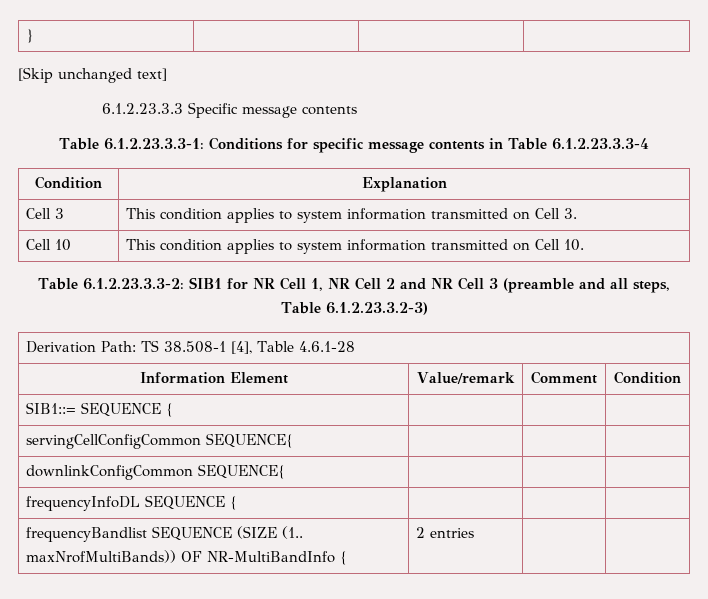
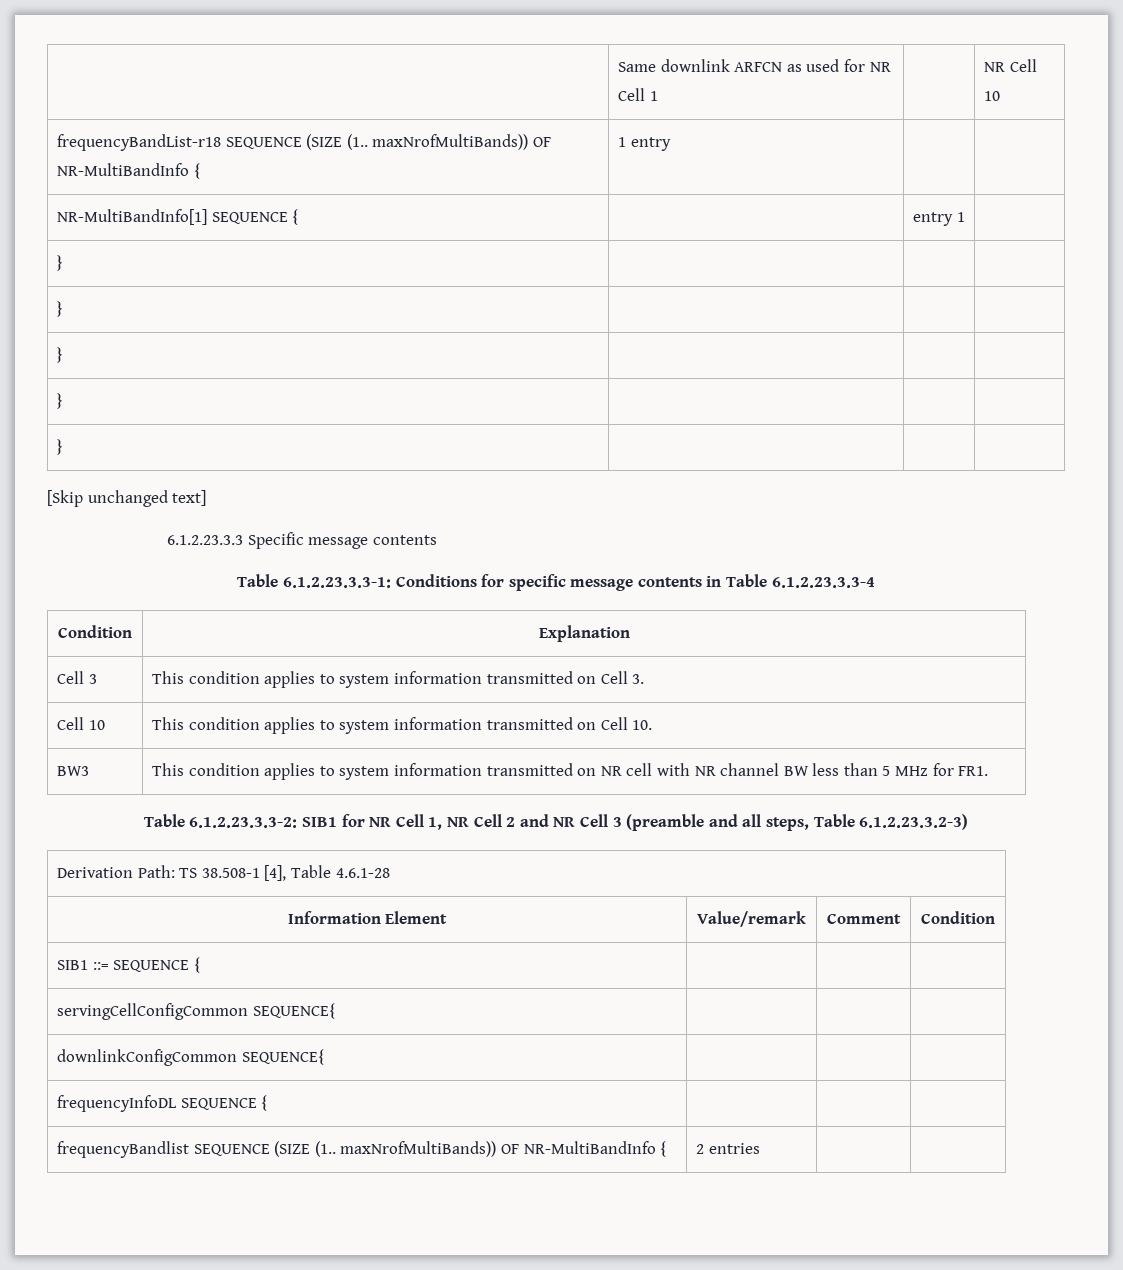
+ | Same downlink ARFCN as used for NR Cell 1 | | NR Cell 10
+ frequencyBandList-r18 SEQUENCE (SIZE (1.. maxNrofMultiBands)) OF NR-MultiBandInfo { | 1 entry | |
+ NR-MultiBandInfo[1] SEQUENCE { | | entry 1 |
+ } | | |
+ } | | |
+ } | | |
+ } | | |
+ BW3 | This condition applies to system information transmitted on NR cell with NR channel BW less than 5 MHz for FR1.
- SIB1::= SEQUENCE { | | |
+ SIB1 ::= SEQUENCE { | | |

